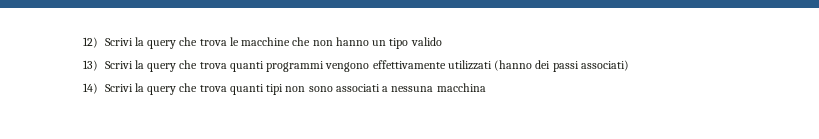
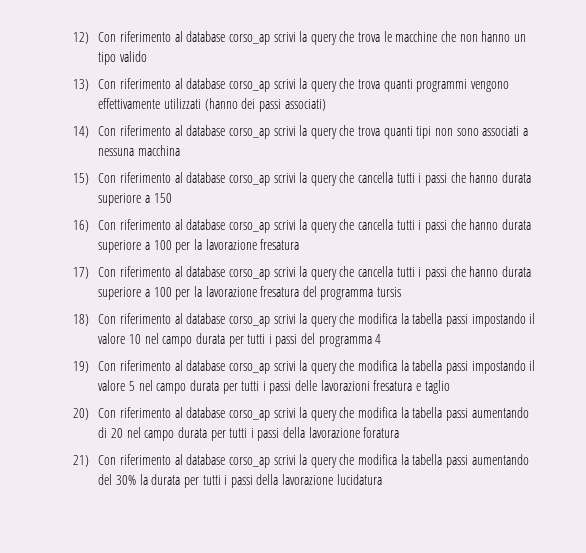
- 12) Scrivi la query che trova le macchine che non hanno un tipo valido
+ 12) Con riferimento al database corso_ap scrivi la query che trova le macchine che non hanno un tipo valido
- 13) Scrivi la query che trova quanti programmi vengono effettivamente utilizzati (hanno dei passi associati)
+ 13) Con riferimento al database corso_ap scrivi la query che trova quanti programmi vengono effettivamente utilizzati (hanno dei passi associati)
- 14) Scrivi la query che trova quanti tipi non sono associati a nessuna macchina
+ 14) Con riferimento al database corso_ap scrivi la query che trova quanti tipi non sono associati a nessuna macchina
+ 15) Con riferimento al database corso_ap scrivi la query che cancella tutti i passi che hanno durata superiore a 150
+ 16) Con riferimento al database corso_ap scrivi la query che cancella tutti i passi che hanno durata superiore a 100 per la lavorazione fresatura
+ 17) Con riferimento al database corso_ap scrivi la query che cancella tutti i passi che hanno durata superiore a 100 per la lavorazione fresatura del programma tursis
+ 18) Con riferimento al database corso_ap scrivi la query che modifica la tabella passi impostando il valore 10 nel campo durata per tutti i passi del programma 4
+ 19) Con riferimento al database corso_ap scrivi la query che modifica la tabella passi impostando il valore 5 nel campo durata per tutti i passi delle lavorazioni fresatura e taglio
+ 20) Con riferimento al database corso_ap scrivi la query che modifica la tabella passi aumentando di 20 nel campo durata per tutti i passi della lavorazione foratura
+ 21) Con riferimento al database corso_ap scrivi la query che modifica la tabella passi aumentando del 30% la durata per tutti i passi della lavorazione lucidatura

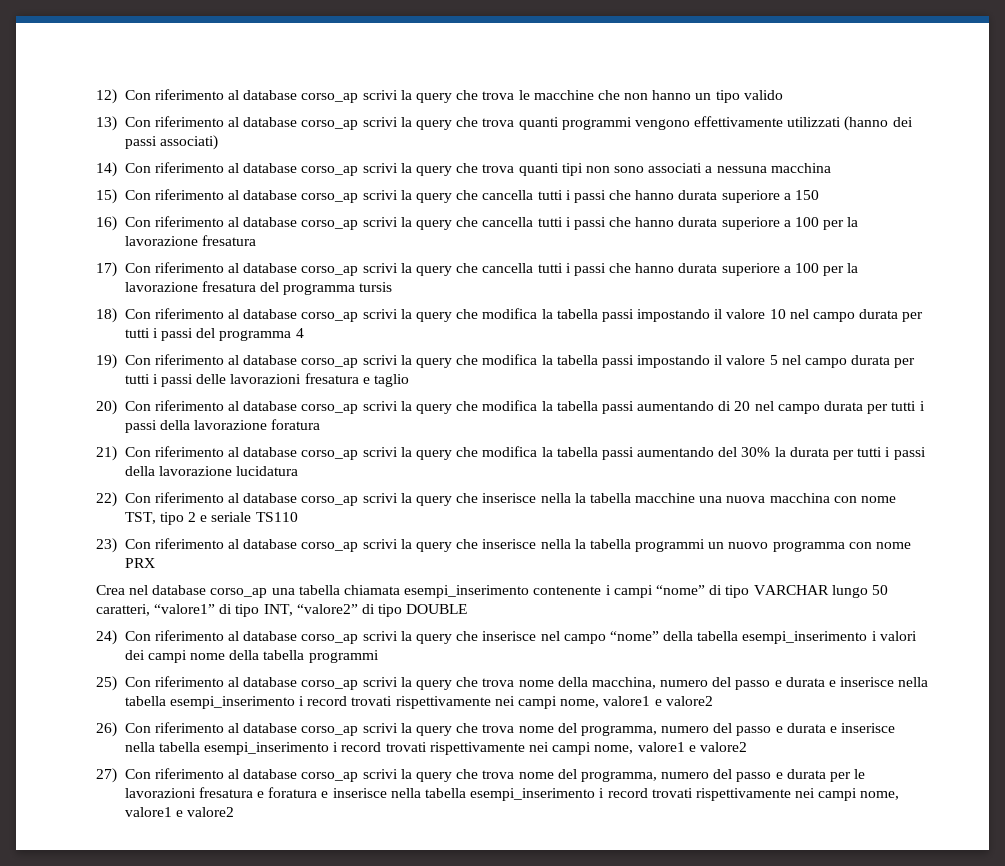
+ 22) Con riferimento al database corso_ap scrivi la query che inserisce nella la tabella macchine una nuova macchina con nome TST, tipo 2 e seriale TS110
+ 23) Con riferimento al database corso_ap scrivi la query che inserisce nella la tabella programmi un nuovo programma con nome PRX
+ Crea nel database corso_ap una tabella chiamata esempi_inserimento contenente i campi “nome” di tipo VARCHAR lungo 50 caratteri, “valore1” di tipo INT, “valore2” di tipo DOUBLE
+ 24) Con riferimento al database corso_ap scrivi la query che inserisce nel campo “nome” della tabella esempi_inserimento i valori dei campi nome della tabella programmi
+ 25) Con riferimento al database corso_ap scrivi la query che trova nome della macchina, numero del passo e durata e inserisce nella tabella esempi_inserimento i record trovati rispettivamente nei campi nome, valore1 e valore2
+ 26) Con riferimento al database corso_ap scrivi la query che trova nome del programma, numero del passo e durata e inserisce nella tabella esempi_inserimento i record trovati rispettivamente nei campi nome, valore1 e valore2
+ 27) Con riferimento al database corso_ap scrivi la query che trova nome del programma, numero del passo e durata per le lavorazioni fresatura e foratura e inserisce nella tabella esempi_inserimento i record trovati rispettivamente nei campi nome, valore1 e valore2

